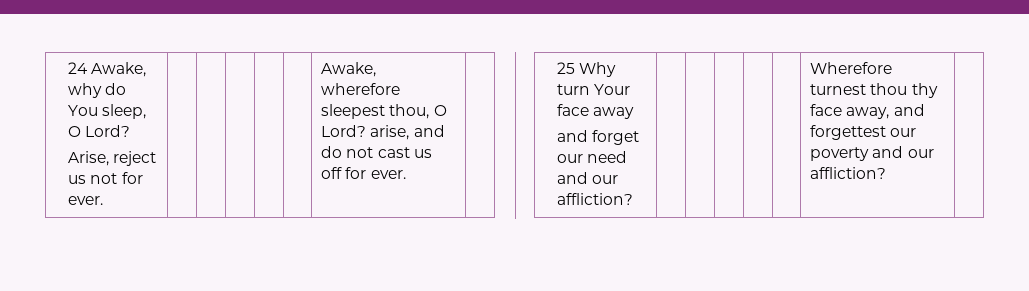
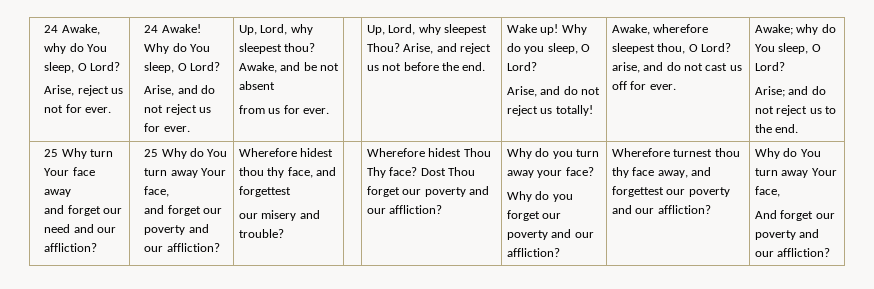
+ 24 Awake! Why do You sleep, O Lord?
+ Arise, and do not reject us for ever. | Up, Lord, why sleepest thou? Awake, and be not absent
+ from us for ever. | | Up, Lord, why sleepest Thou? Arise, and reject us not before the end. | Wake up! Why do you sleep, O Lord?
+ Arise, and do not reject us totally!
+ Awake; why do You sleep, O Lord?
+ Arise; and do not reject us to the end.
+ 25 Why do You turn away Your face,
+ and forget our poverty and our affliction? | Wherefore hidest thou thy face, and forgettest
+ our misery and trouble? | | Wherefore hidest Thou Thy face? Dost Thou forget our poverty and our affliction? | Why do you turn away your face?
+ Why do you forget our poverty and our affliction?
- Wherefore turnest thou thy face away, and forgettest our poverty and our affliction?
+ Wherefore turnest thou thy face away, and forgettest our poverty and our affliction? | Why do You turn away Your face,
+ And forget our poverty and our affliction?

